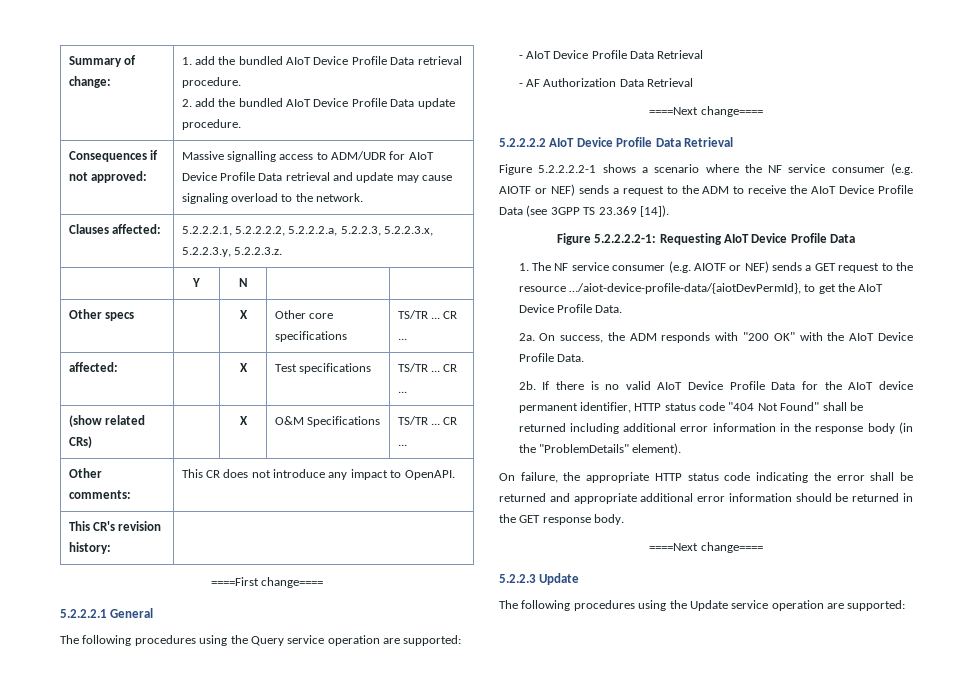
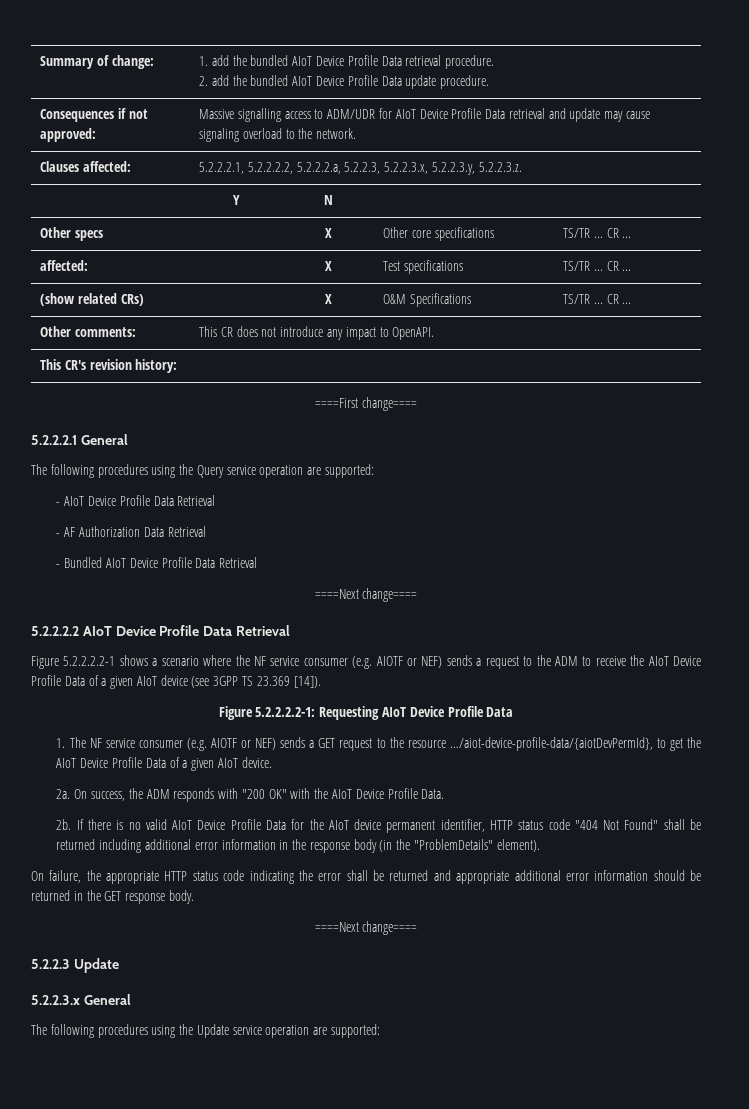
+ - Bundled AIoT Device Profile Data Retrieval
- Figure 5.2.2.2.2-1 shows a scenario where the NF service consumer (e.g. AIOTF or NEF) sends a request to the ADM to receive the AIoT Device Profile Data (see 3GPP TS 23.369 [14]).
+ Figure 5.2.2.2.2-1 shows a scenario where the NF service consumer (e.g. AIOTF or NEF) sends a request to the ADM to receive the AIoT Device Profile Data of a given AIoT device (see 3GPP TS 23.369 [14]).
- 1. The NF service consumer (e.g. AIOTF or NEF) sends a GET request to the resource …/aiot-device-profile-data/{aiotDevPermId}, to get the AIoT Device Profile Data.
+ 1. The NF service consumer (e.g. AIOTF or NEF) sends a GET request to the resource …/aiot-device-profile-data/{aiotDevPermId}, to get the AIoT Device Profile Data of a given AIoT device.
+ 5.2.2.3.x General

